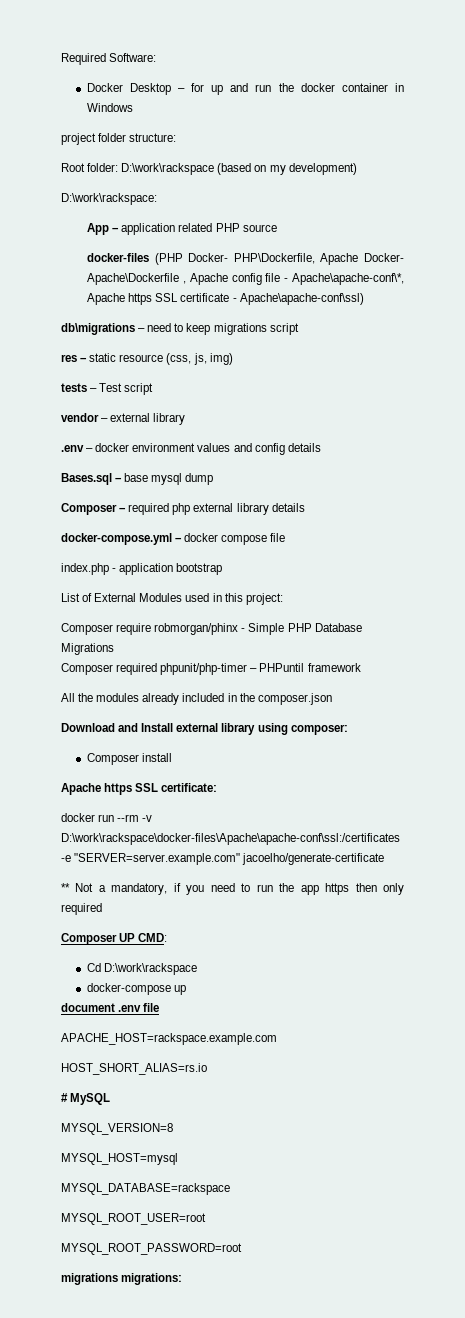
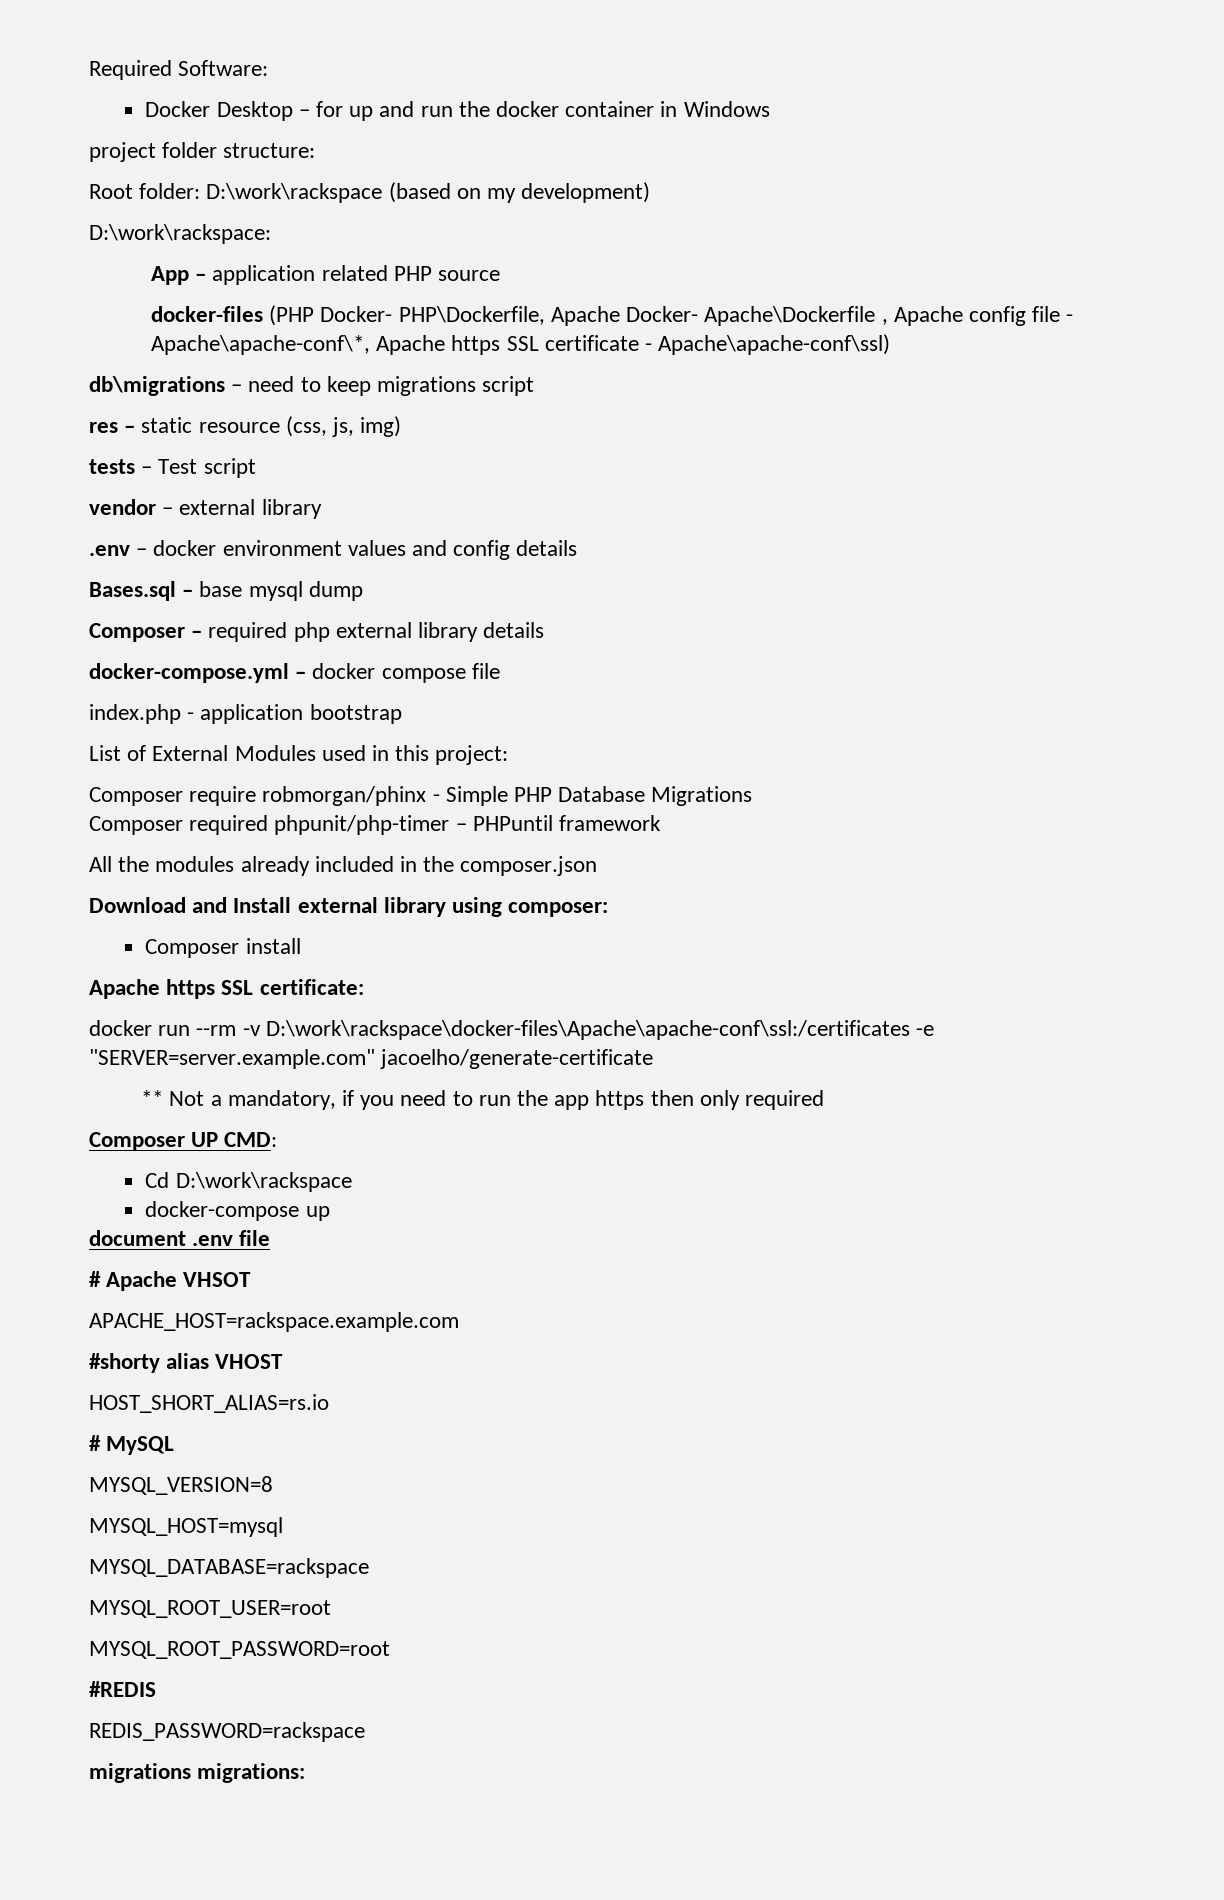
+ # Apache VHSOT
  APACHE_HOST=rackspace.example.com
+ #shorty alias VHOST
+ #REDIS
+ REDIS_PASSWORD=rackspace

